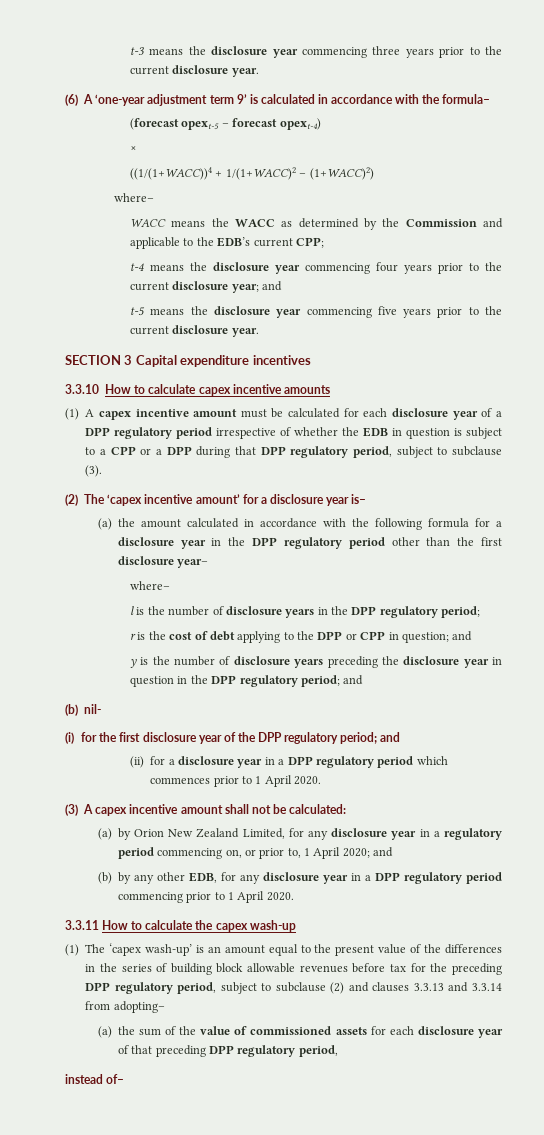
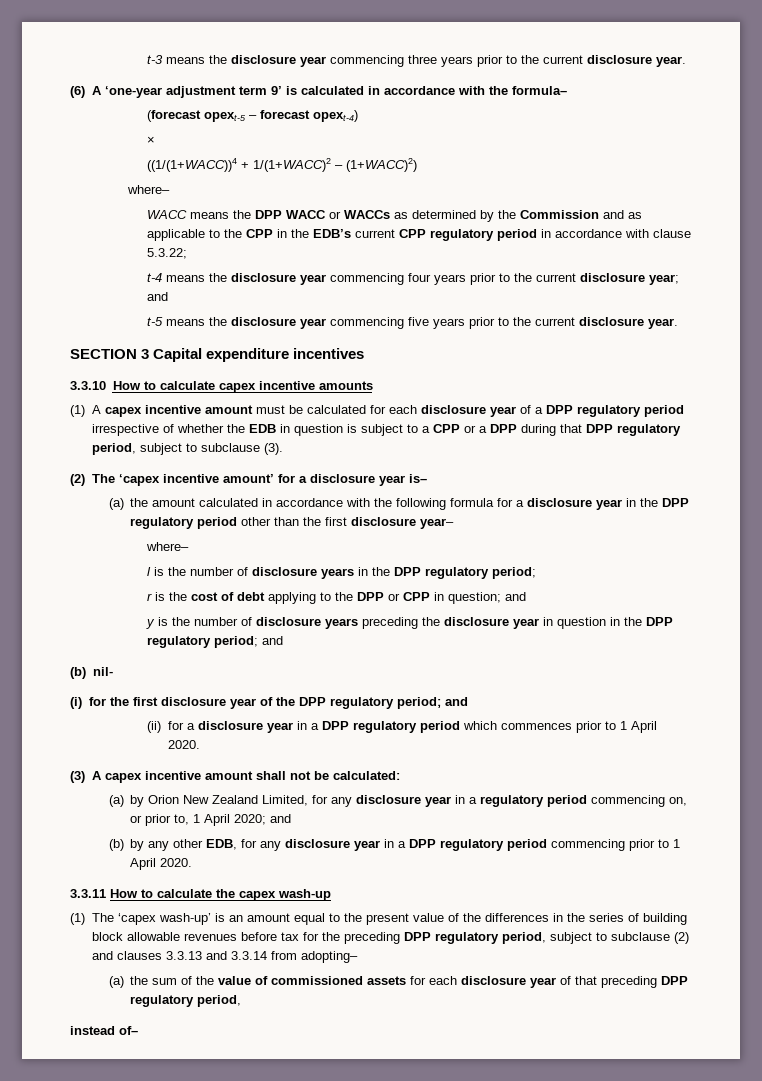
- WACC means the WACC as determined by the Commission and applicable to the EDB’s current CPP;
+ WACC means the DPP WACC or WACCs as determined by the Commission and as applicable to the CPP in the EDB’s current CPP regulatory period in accordance with clause 5.3.22;

